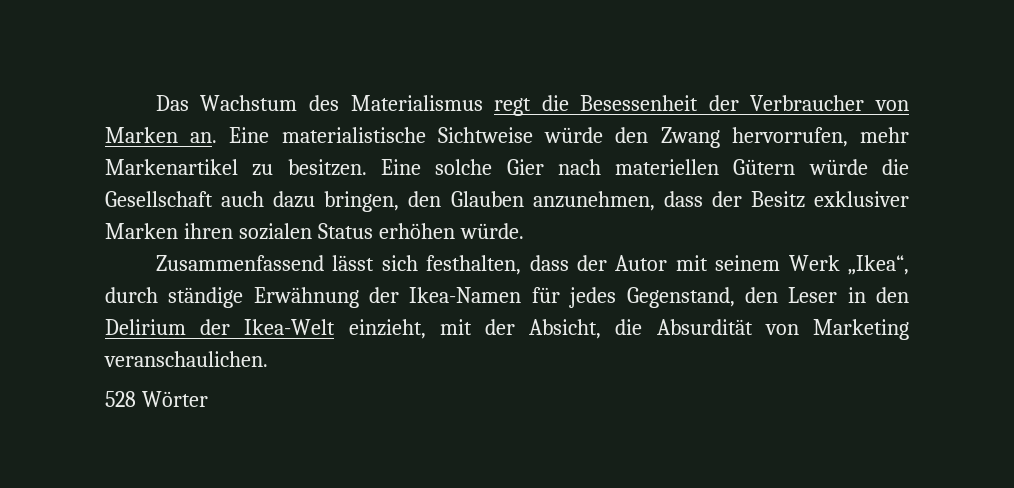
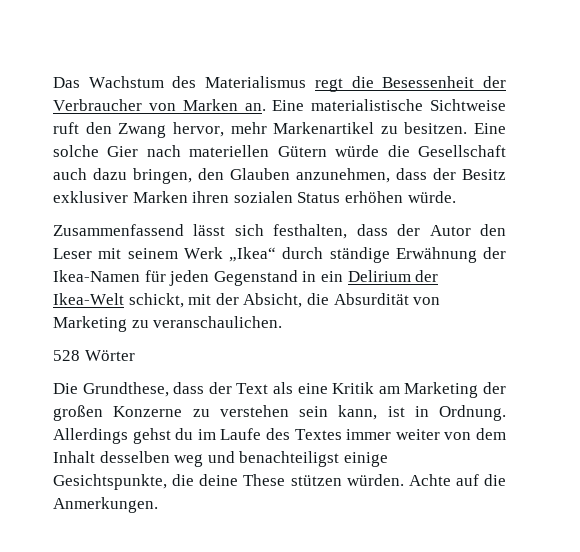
- Eine materialistische Sichtweise würde den Zwang hervorrufen, mehr Markenartikel zu besitzen.
+ Eine materialistische Sichtweise ruft den Zwang hervor, mehr Markenartikel zu besitzen.
- Zusammenfassend lässt sich festhalten, dass der Autor mit seinem Werk „Ikea“, durch ständige Erwähnung der Ikea-Namen für jedes Gegenstand, den Leser in den Delirium der Ikea-Welt einzieht, mit der Absicht, die Absurdität von Marketing veranschaulichen.
+ Zusammenfassend lässt sich festhalten, dass der Autor den Leser mit seinem Werk „Ikea“ durch ständige Erwähnung der Ikea-Namen für jeden Gegenstand in ein Delirium der Ikea-Welt schickt, mit der Absicht, die Absurdität von Marketing zu veranschaulichen.
+ Die Grundthese, dass der Text als eine Kritik am Marketing der großen Konzerne zu verstehen sein kann, ist in Ordnung. Allerdings gehst du im Laufe des Textes immer weiter von dem Inhalt desselben weg und benachteiligst einige Gesichtspunkte, die deine These stützen würden. Achte auf die Anmerkungen.

